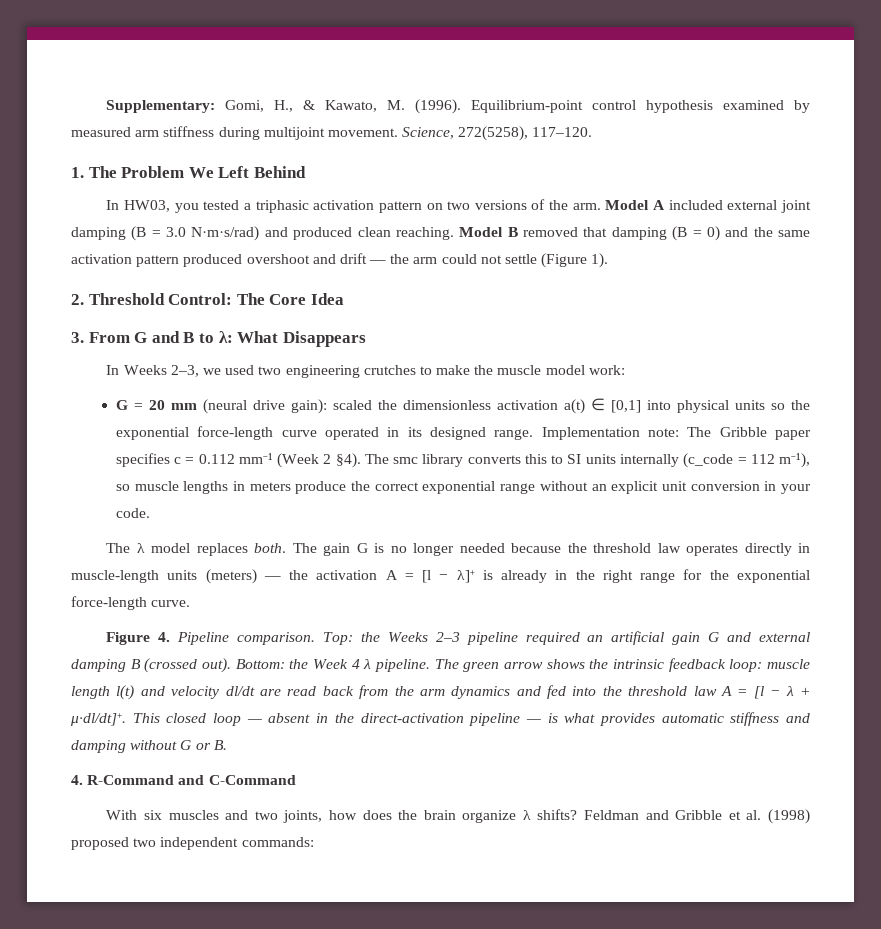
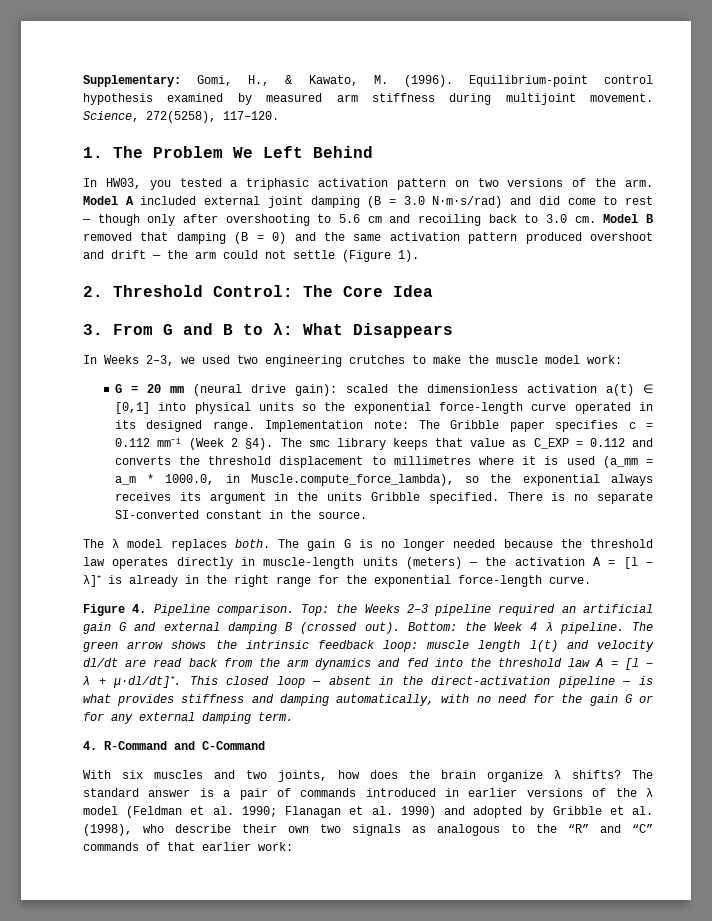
- Model A included external joint damping (B = 3.0 N·m·s/rad) and produced clean reaching.
+ Model A included external joint damping (B = 3.0 N·m·s/rad) and did come to rest — though only after overshooting to 5.6 cm and recoiling back to 3.0 cm.
- The smc library converts this to SI units internally (c_code = 112 m⁻¹), so muscle lengths in meters produce the correct exponential range without an explicit unit conversion in your code.
+ The smc library keeps that value as C_EXP = 0.112 and converts the threshold displacement to millimetres where it is used (a_mm = a_m * 1000.0, in Muscle.compute_force_lambda), so the exponential always receives its argument in the units Gribble specified. There is no separate SI-converted constant in the source.
- This closed loop — absent in the direct-activation pipeline — is what provides automatic stiffness and damping without G or B.
+ This closed loop — absent in the direct-activation pipeline — is what provides stiffness and damping automatically, with no need for the gain G or for any external damping term.
- Feldman and Gribble et al. (1998) proposed two independent commands:
+ The standard answer is a pair of commands introduced in earlier versions of the λ model (Feldman et al. 1990; Flanagan et al. 1990) and adopted by Gribble et al. (1998), who describe their own two signals as analogous to the “R” and “C” commands of that earlier work:

